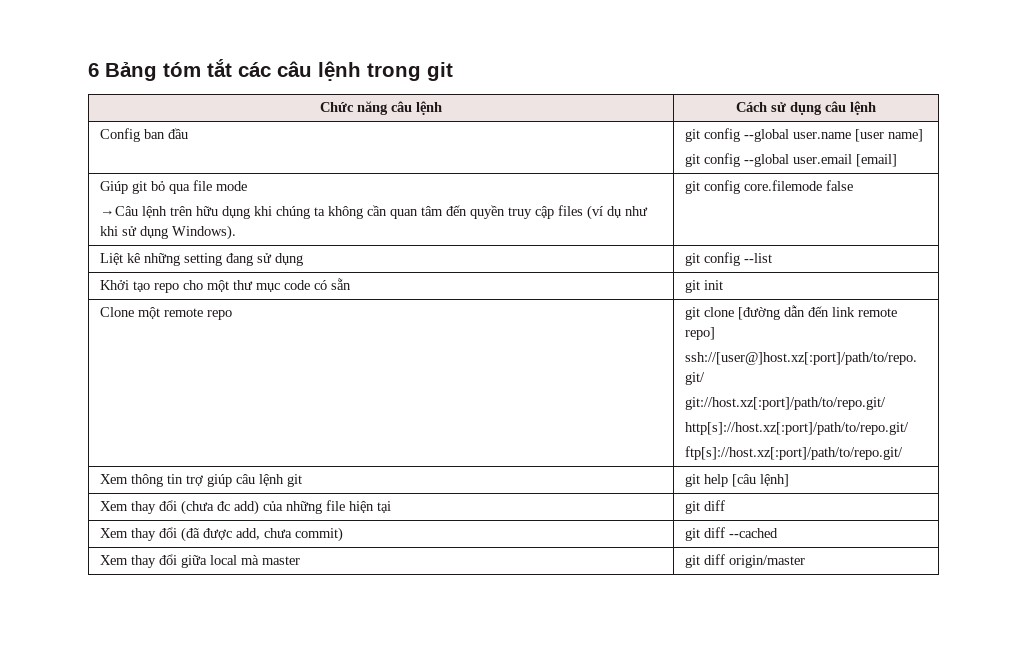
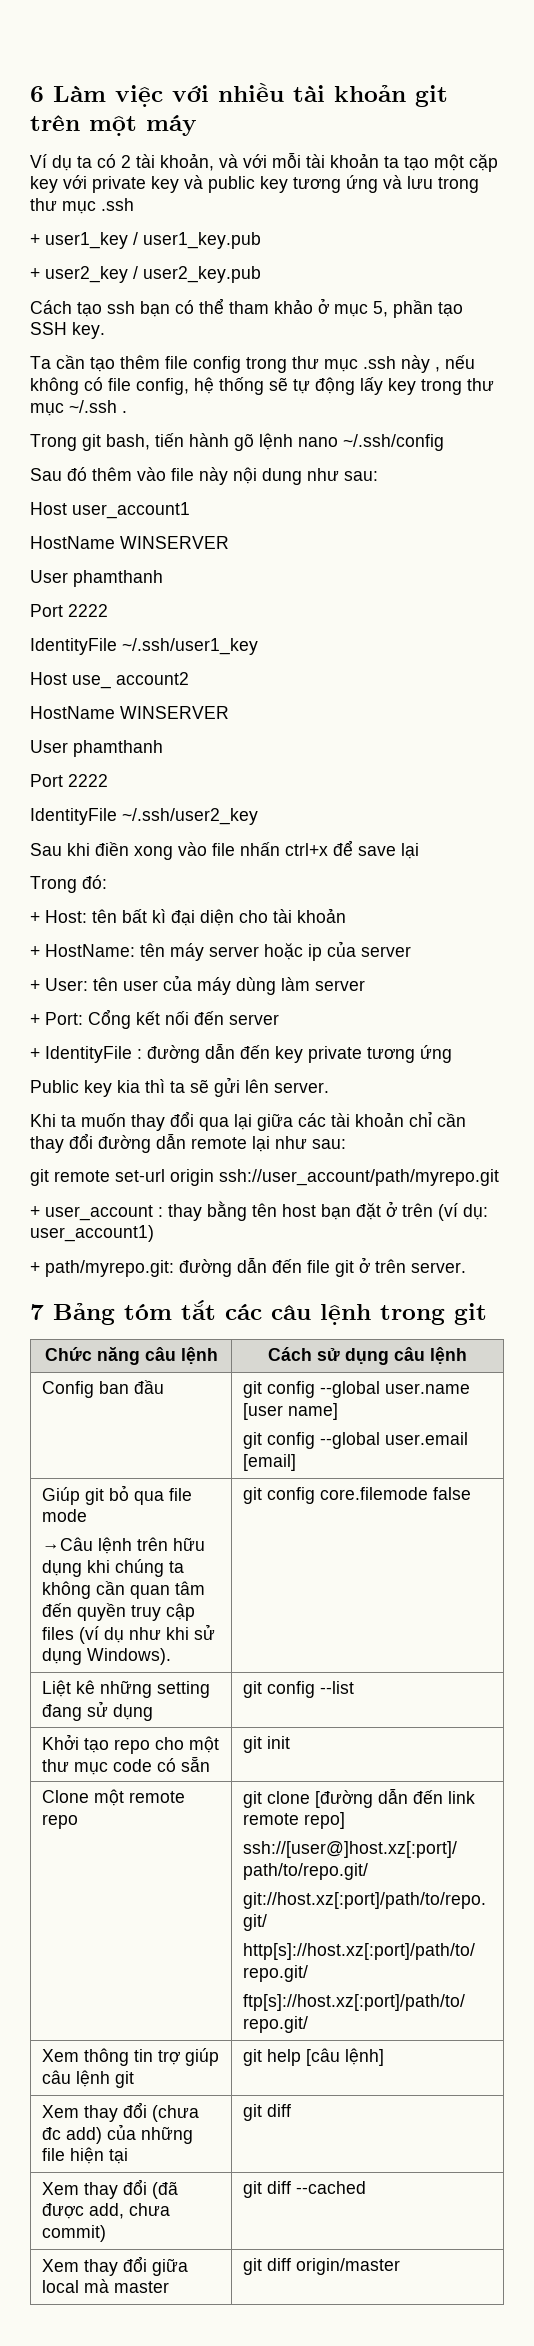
- 6 Bảng tóm tắt các câu lệnh trong git
+ 6 Làm việc với nhiều tài khoản git trên một máy
+ Ví dụ ta có 2 tài khoản, và với mỗi tài khoản ta tạo một cặp key với private key và public key tương ứng và lưu trong thư mục .ssh
+ + user1_key / user1_key.pub
+ + user2_key / user2_key.pub
+ Cách tạo ssh bạn có thể tham khảo ở mục 5, phần tạo SSH key.
+ Ta cần tạo thêm file config trong thư mục .ssh này , nếu không có file config, hệ thống sẽ tự động lấy key trong thư mục ~/.ssh .
+ Trong git bash, tiến hành gõ lệnh nano ~/.ssh/config
+ Sau đó thêm vào file này nội dung như sau:
+ Host user_account1
+ HostName WINSERVER
+ User phamthanh
+ Port 2222
+ IdentityFile ~/.ssh/user1_key
+ Host use_ account2
+ HostName WINSERVER
+ User phamthanh
+ Port 2222
+ IdentityFile ~/.ssh/user2_key
+ Sau khi điền xong vào file nhấn ctrl+x để save lại
+ Trong đó:
+ + Host: tên bất kì đại diện cho tài khoản
+ + HostName: tên máy server hoặc ip của server
+ + User: tên user của máy dùng làm server
+ + Port: Cổng kết nối đến server
+ + IdentityFile : đường dẫn đến key private tương ứng
+ Public key kia thì ta sẽ gửi lên server.
+ Khi ta muốn thay đổi qua lại giữa các tài khoản chỉ cần thay đổi đường dẫn remote lại như sau:
+ git remote set-url origin ssh://user_account/path/myrepo.git
+ + user_account : thay bằng tên host bạn đặt ở trên (ví dụ: user_account1)
+ + path/myrepo.git: đường dẫn đến file git ở trên server.
+ 7 Bảng tóm tắt các câu lệnh trong git

